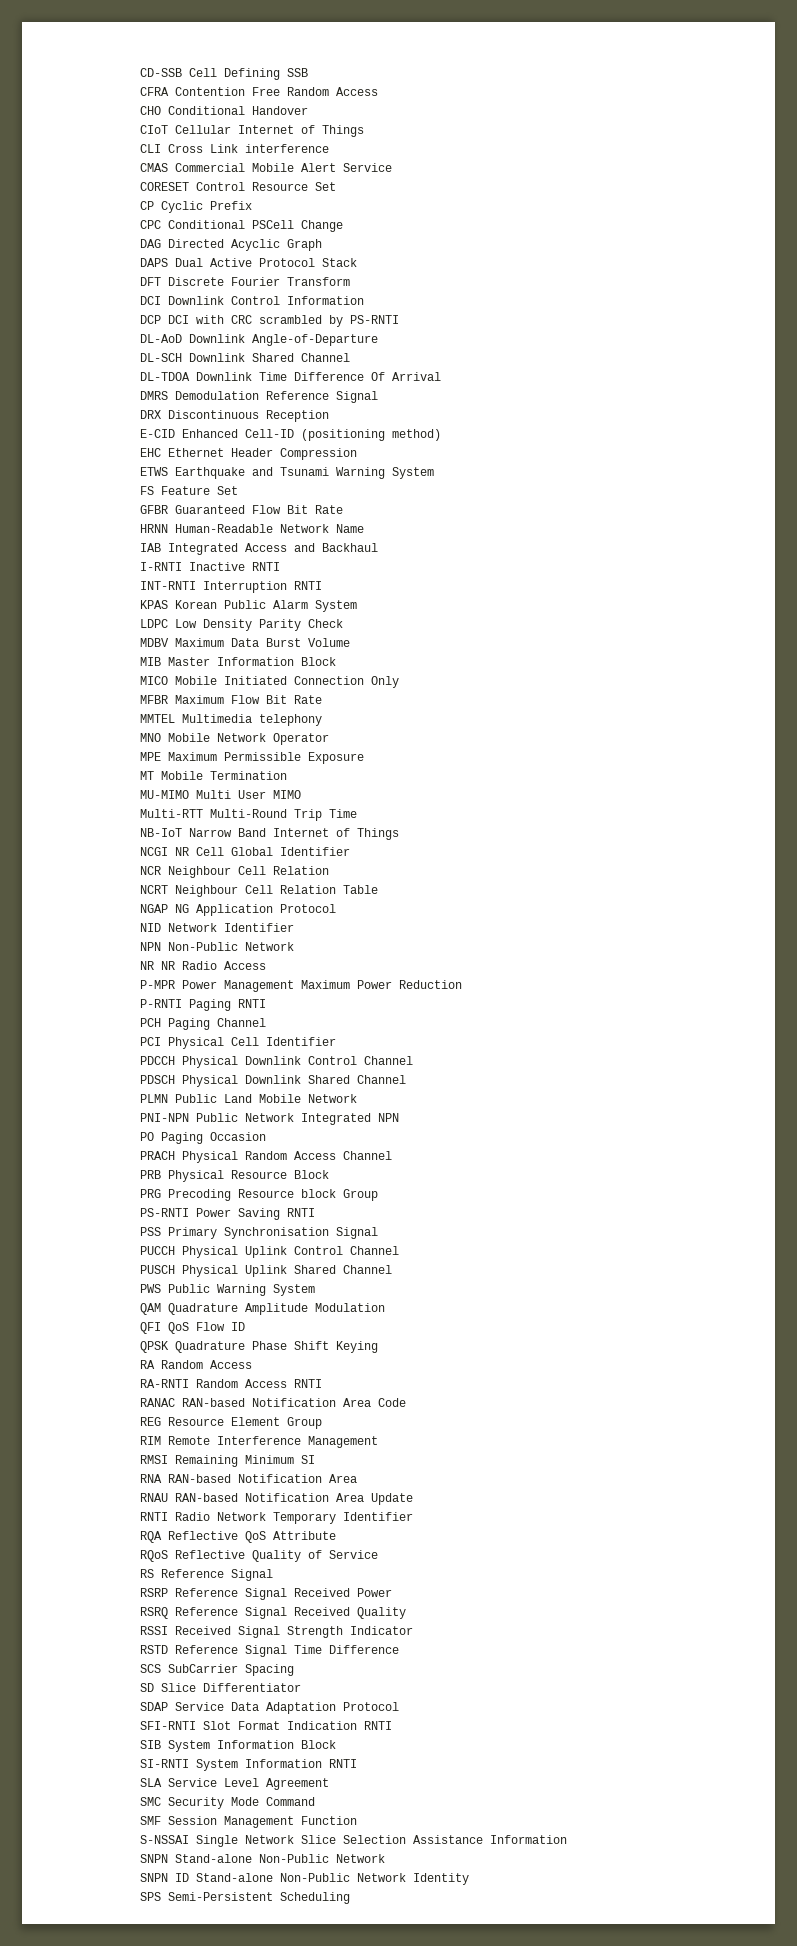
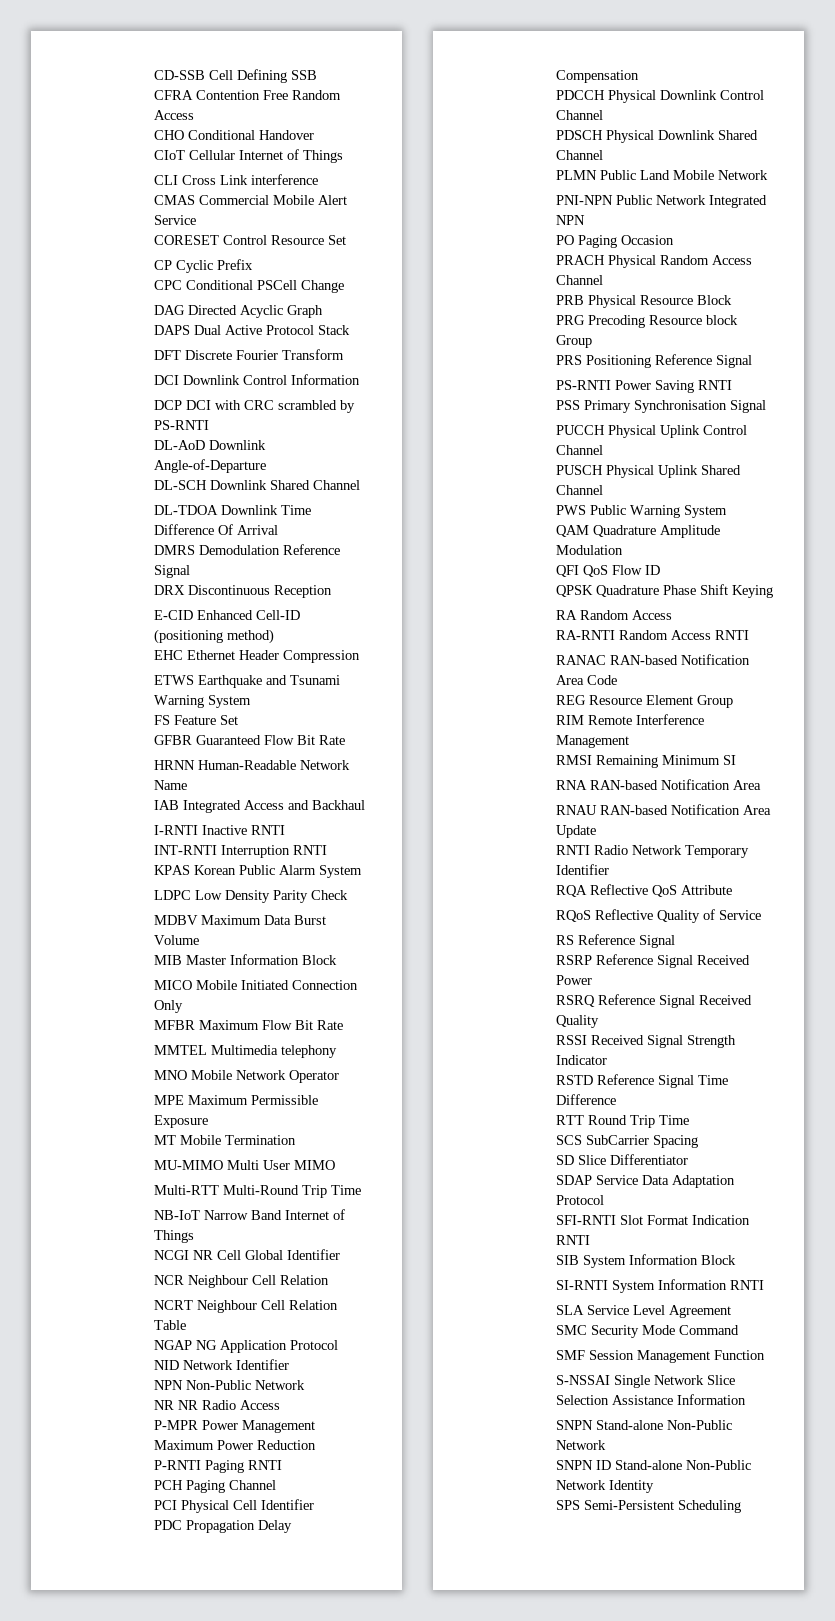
+ PDC Propagation Delay Compensation
+ PRS Positioning Reference Signal
+ RTT Round Trip Time

